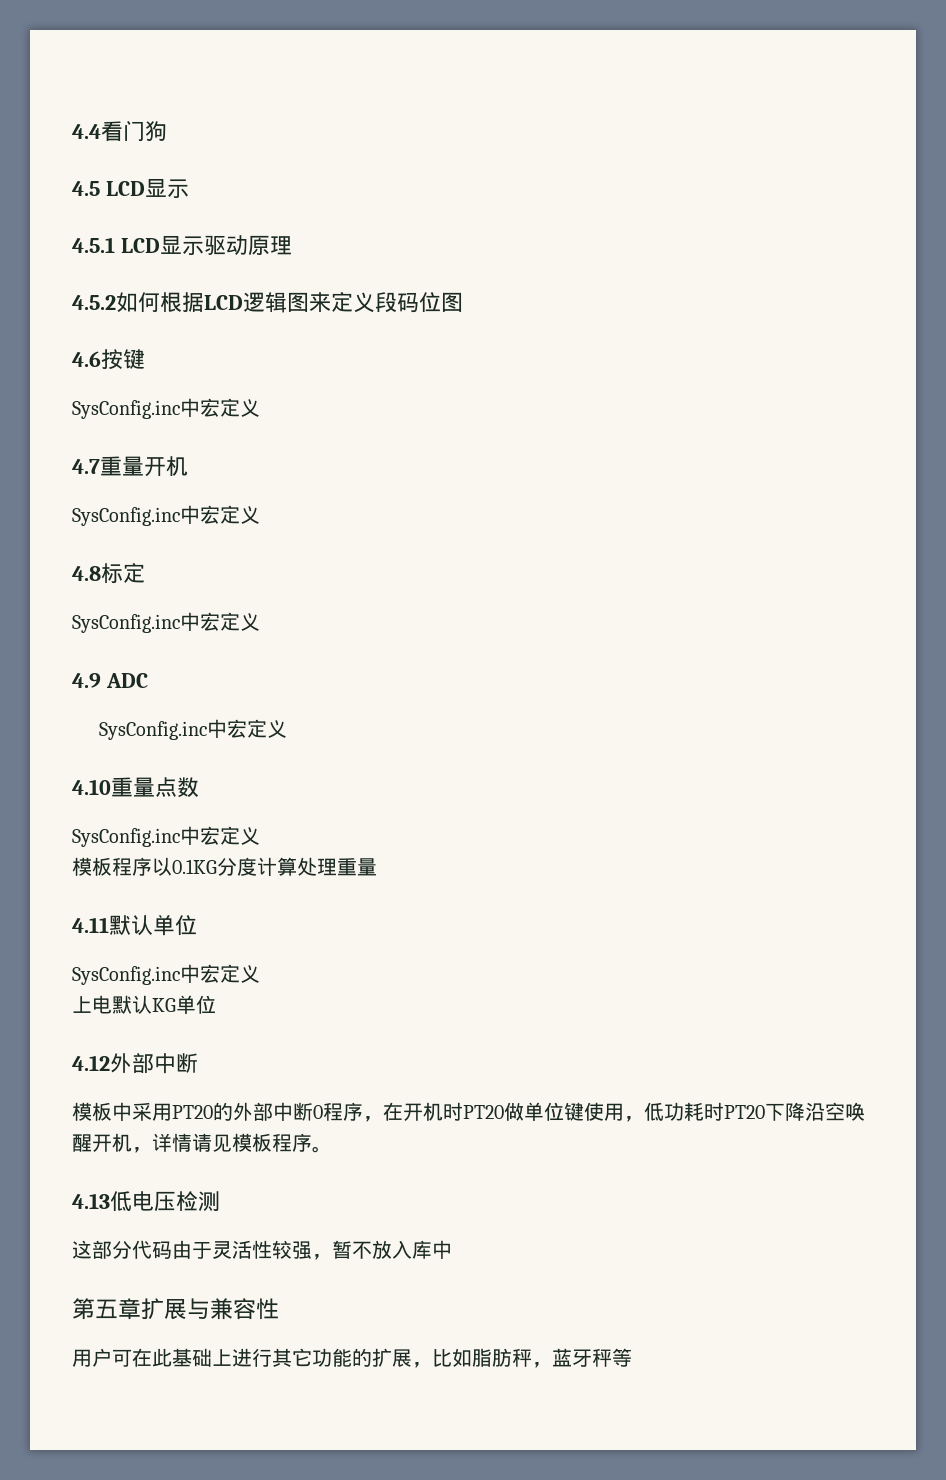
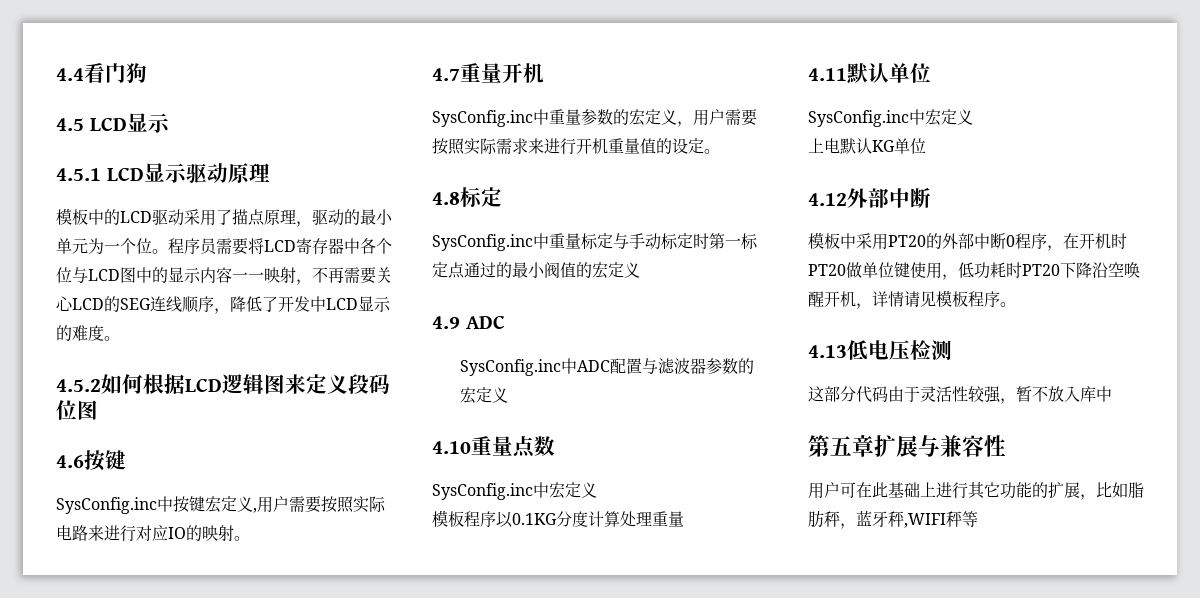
+ 模板中的LCD驱动采用了描点原理，驱动的最小单元为一个位。程序员需要将LCD寄存器中各个位与LCD图中的显示内容一一映射，不再需要关心LCD的SEG连线顺序，降低了开发中LCD显示的难度。
  4.6按键
- SysConfig.inc中宏定义
+ SysConfig.inc中按键宏定义,用户需要按照实际电路来进行对应IO的映射。
  4.7重量开机
- SysConfig.inc中宏定义
+ SysConfig.inc中重量参数的宏定义，用户需要按照实际需求来进行开机重量值的设定。
  4.8标定
- SysConfig.inc中宏定义
+ SysConfig.inc中重量标定与手动标定时第一标定点通过的最小阀值的宏定义
  4.9 ADC
- SysConfig.inc中宏定义
+ SysConfig.inc中ADC配置与滤波器参数的宏定义
- 用户可在此基础上进行其它功能的扩展，比如脂肪秤，蓝牙秤等
+ 用户可在此基础上进行其它功能的扩展，比如脂肪秤，蓝牙秤,WIFI秤等

